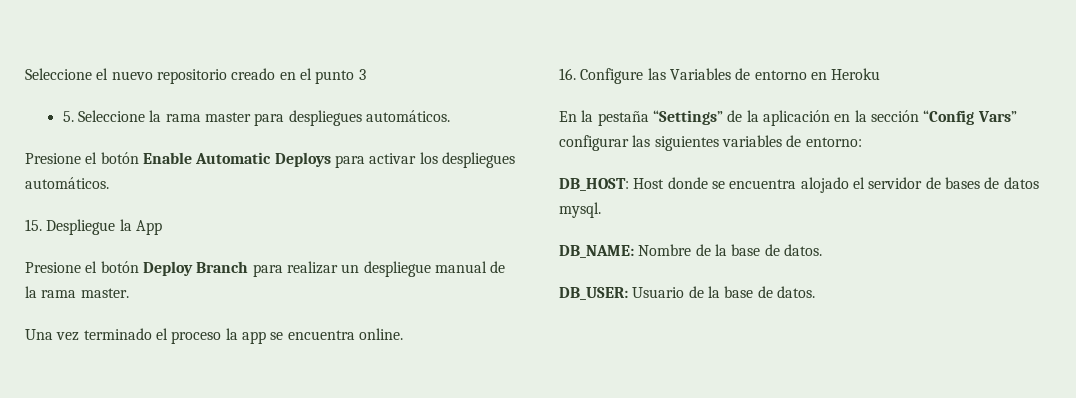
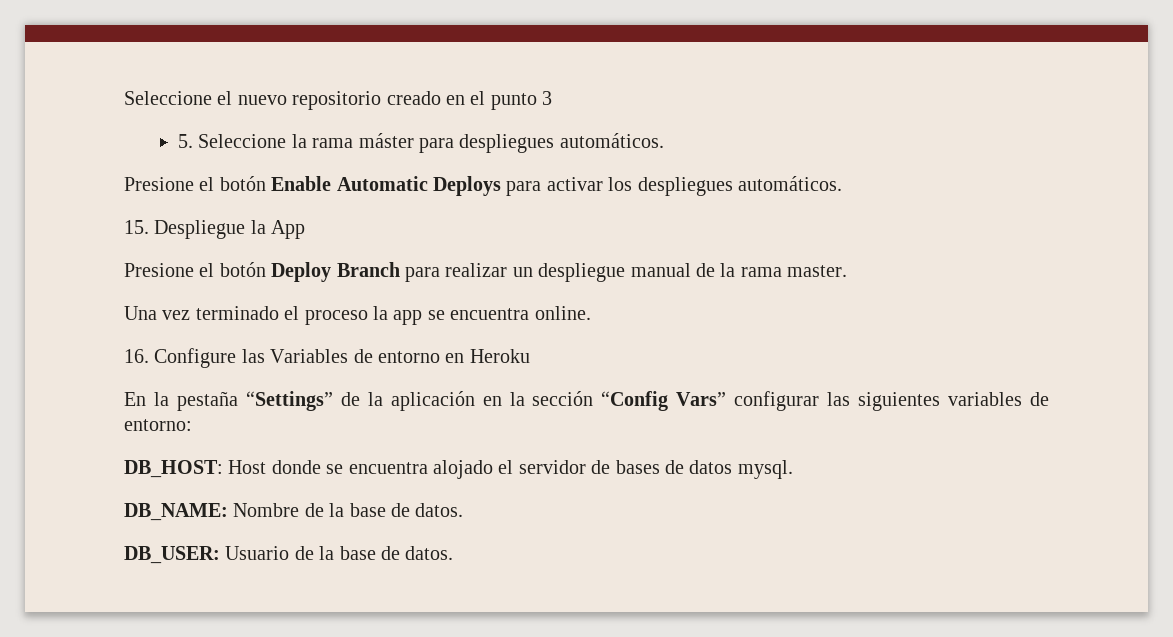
- 5. Seleccione la rama master para despliegues automáticos.
+ 5. Seleccione la rama máster para despliegues automáticos.

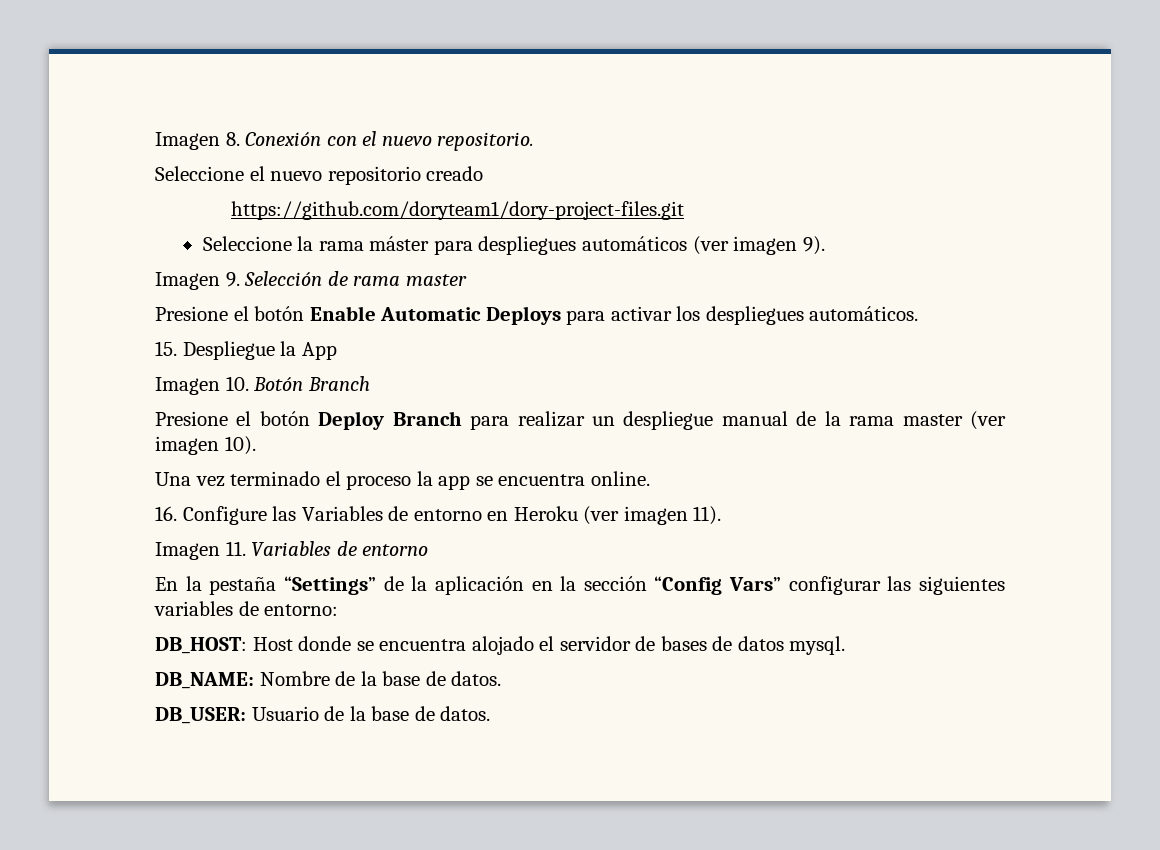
+ Imagen 8. Conexión con el nuevo repositorio.
- Seleccione el nuevo repositorio creado en el punto 3
- 5. Seleccione la rama máster para despliegues automáticos.
+ Seleccione el nuevo repositorio creado
+ https://github.com/doryteam1/dory-project-files.git
+ Seleccione la rama máster para despliegues automáticos (ver imagen 9).
+ Imagen 9. Selección de rama master
+ Imagen 10. Botón Branch
- Presione el botón Deploy Branch para realizar un despliegue manual de la rama master.
+ Presione el botón Deploy Branch para realizar un despliegue manual de la rama master (ver imagen 10).
- 16. Configure las Variables de entorno en Heroku
+ 16. Configure las Variables de entorno en Heroku (ver imagen 11).
+ Imagen 11. Variables de entorno

